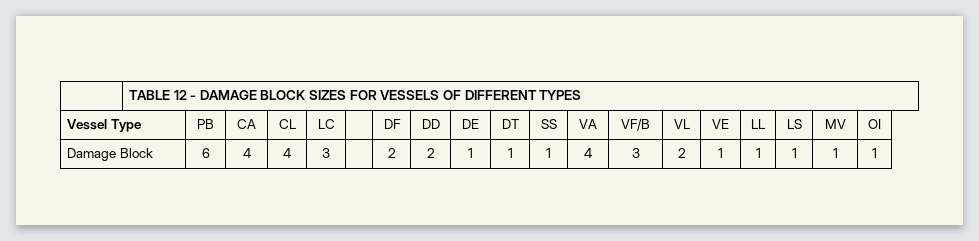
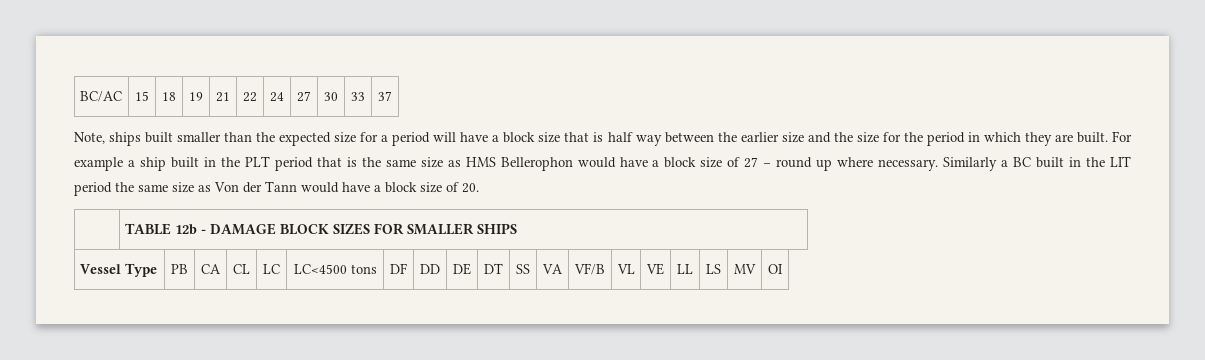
+ BC/AC | 15 | 18 | 19 | 21 | 22 | 24 | 27 | 30 | 33 | 37
+ Note, ships built smaller than the expected size for a period will have a block size that is half way between the earlier size and the size for the period in which they are built. For example a ship built in the PLT period that is the same size as HMS Bellerophon would have a block size of 27 – round up where necessary. Similarly a BC built in the LIT period the same size as Von der Tann would have a block size of 20.
- | TABLE 12 - DAMAGE BLOCK SIZES FOR VESSELS OF DIFFERENT TYPES
+ | TABLE 12b - DAMAGE BLOCK SIZES FOR SMALLER SHIPS
- Vessel Type | PB | CA | CL | LC | | DF | DD | DE | DT | SS | VA | VF/B | VL | VE | LL | LS | MV | OI
+ Vessel Type | PB | CA | CL | LC | LC<4500 tons | DF | DD | DE | DT | SS | VA | VF/B | VL | VE | LL | LS | MV | OI
- Damage Block | 6 | 4 | 4 | 3 | | 2 | 2 | 1 | 1 | 1 | 4 | 3 | 2 | 1 | 1 | 1 | 1 | 1

